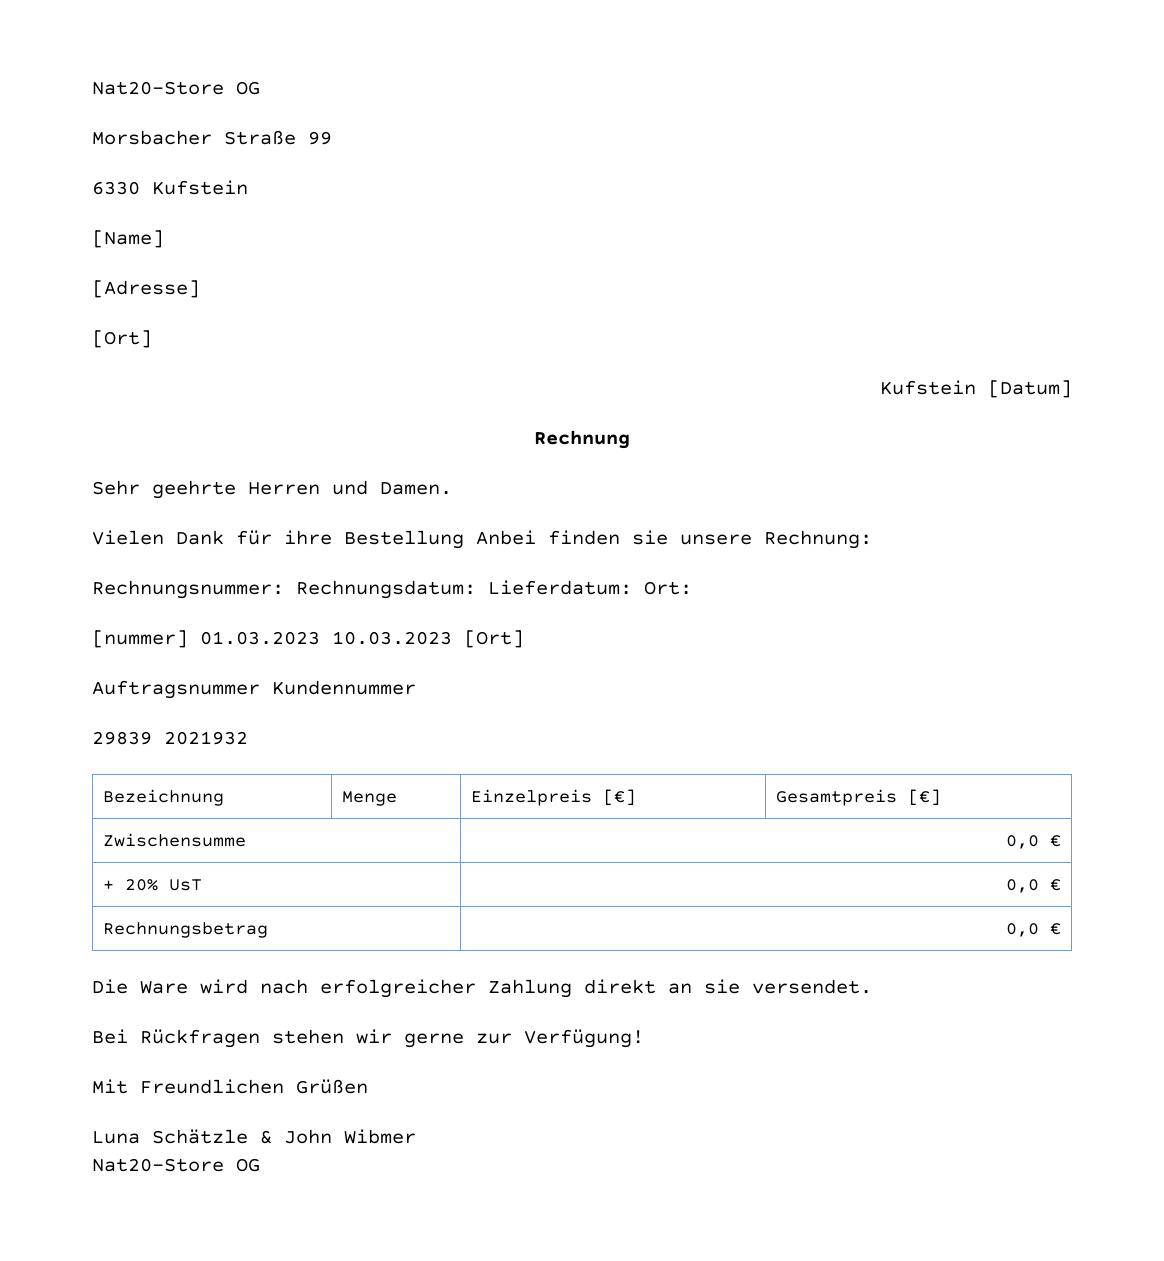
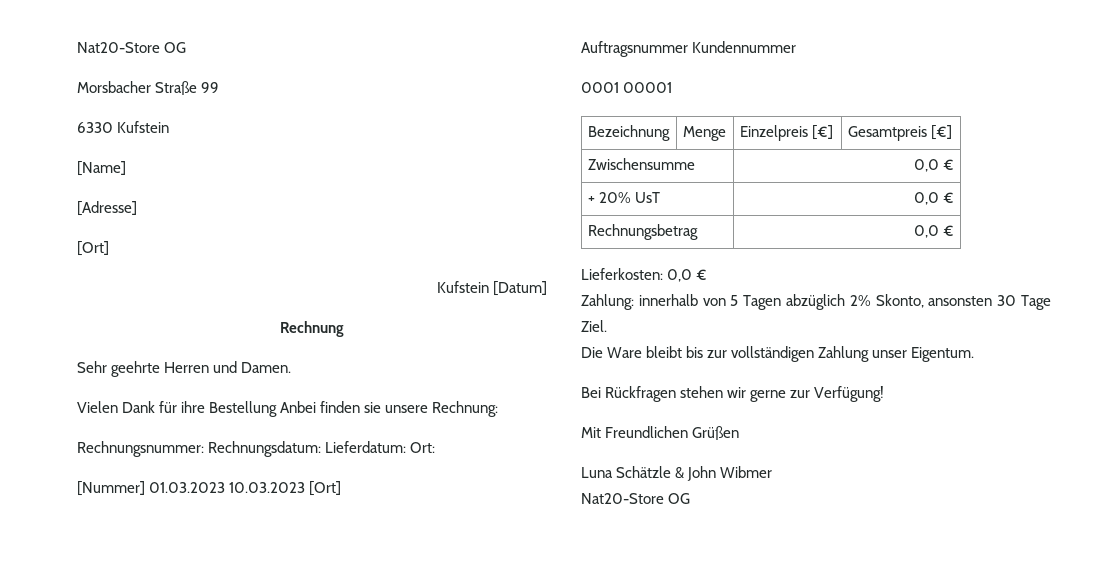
- [nummer] 01.03.2023 10.03.2023 [Ort]
+ [Nummer] 01.03.2023 10.03.2023 [Ort]
- 29839 2021932
+ 0001 00001
- Die Ware wird nach erfolgreicher Zahlung direkt an sie versendet.
+ Lieferkosten: 0,0 €
+ Zahlung: innerhalb von 5 Tagen abzüglich 2% Skonto, ansonsten 30 Tage Ziel.
+ Die Ware bleibt bis zur vollständigen Zahlung unser Eigentum.

